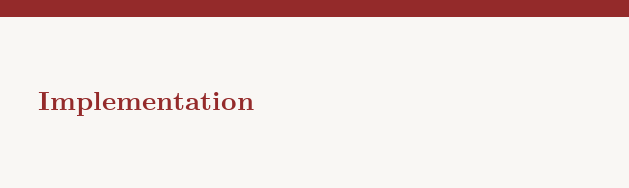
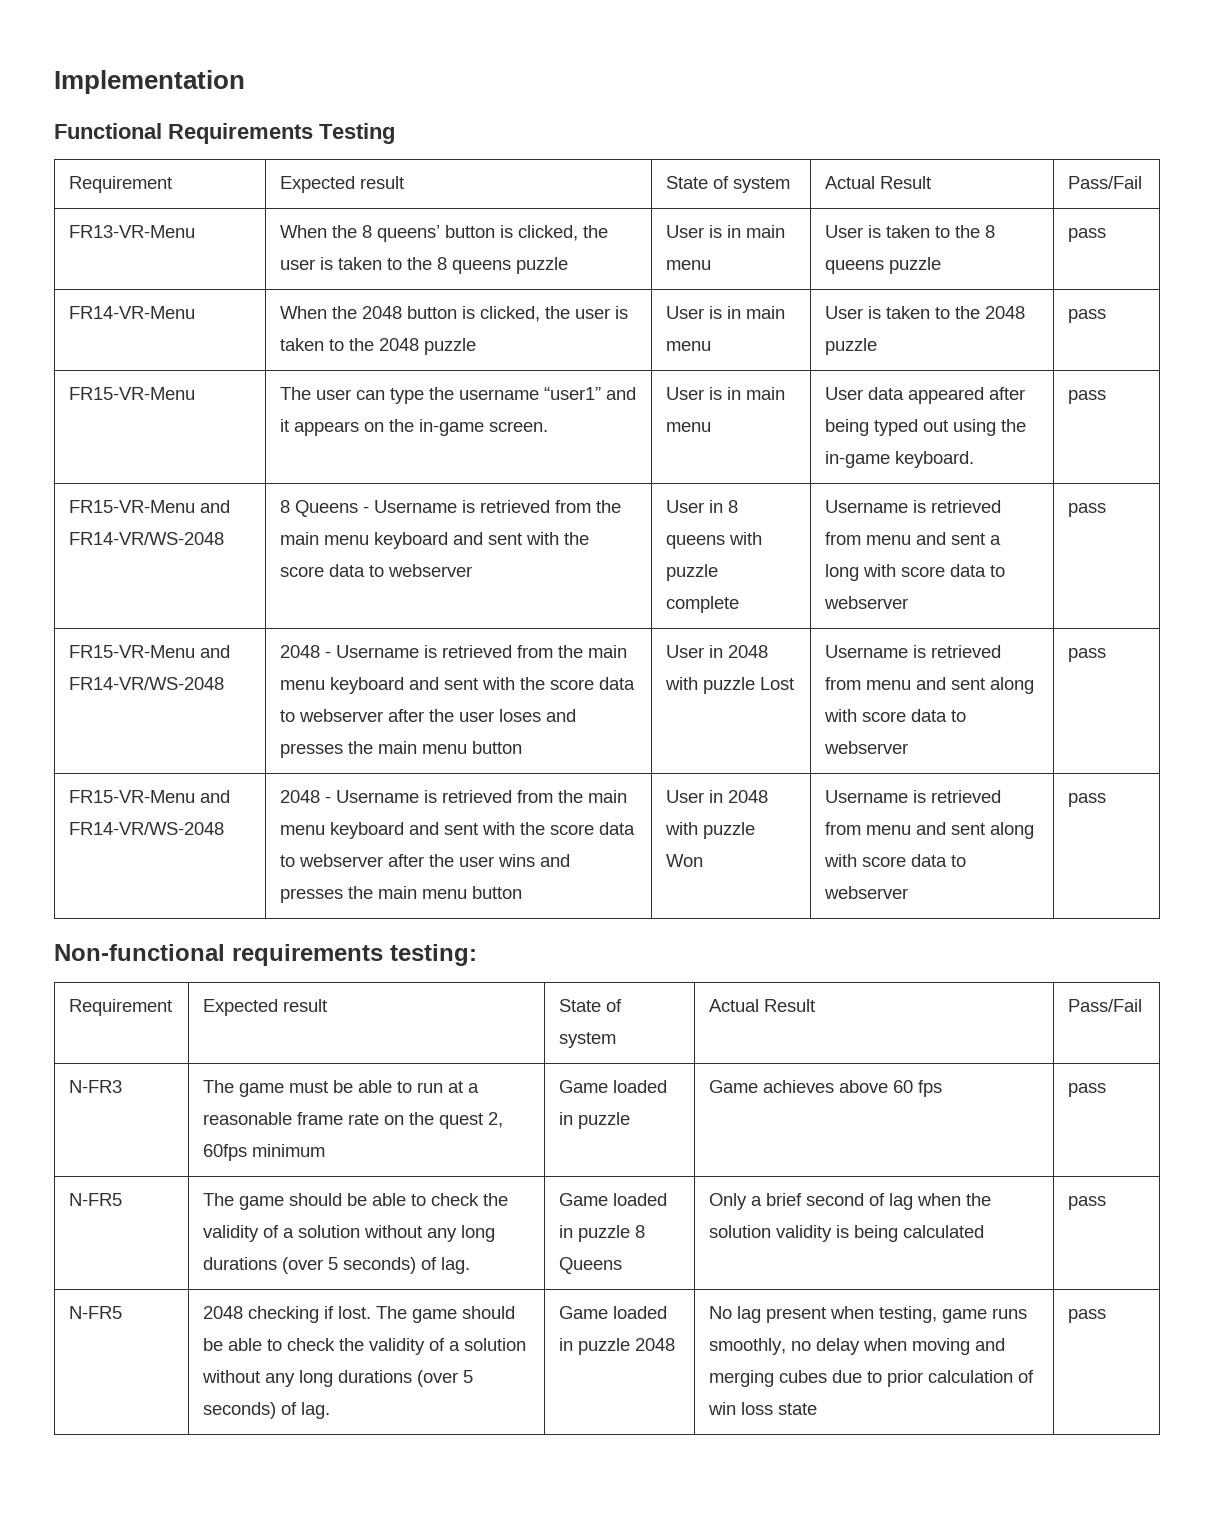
+ Functional Requirements Testing
+ Requirement | Expected result | State of system | Actual Result | Pass/Fail
+ FR13-VR-Menu | When the 8 queens’ button is clicked, the user is taken to the 8 queens puzzle | User is in main menu | User is taken to the 8 queens puzzle | pass
+ FR14-VR-Menu | When the 2048 button is clicked, the user is taken to the 2048 puzzle | User is in main menu | User is taken to the 2048 puzzle | pass
+ FR15-VR-Menu | The user can type the username “user1” and it appears on the in-game screen. | User is in main menu | User data appeared after being typed out using the in-game keyboard. | pass
+ FR15-VR-Menu and FR14-VR/WS-2048 | 8 Queens - Username is retrieved from the main menu keyboard and sent with the score data to webserver | User in 8 queens with puzzle complete | Username is retrieved from menu and sent a long with score data to webserver | pass
+ FR15-VR-Menu and FR14-VR/WS-2048 | 2048 - Username is retrieved from the main menu keyboard and sent with the score data to webserver after the user loses and presses the main menu button | User in 2048 with puzzle Lost | Username is retrieved from menu and sent along with score data to webserver | pass
+ FR15-VR-Menu and FR14-VR/WS-2048 | 2048 - Username is retrieved from the main menu keyboard and sent with the score data to webserver after the user wins and presses the main menu button | User in 2048 with puzzle Won | Username is retrieved from menu and sent along with score data to webserver | pass
+ Non-functional requirements testing:
+ Requirement | Expected result | State of system | Actual Result | Pass/Fail
+ N-FR3 | The game must be able to run at a reasonable frame rate on the quest 2, 60fps minimum | Game loaded in puzzle | Game achieves above 60 fps | pass
+ N-FR5 | The game should be able to check the validity of a solution without any long durations (over 5 seconds) of lag. | Game loaded in puzzle 8 Queens | Only a brief second of lag when the solution validity is being calculated | pass
+ N-FR5 | 2048 checking if lost. The game should be able to check the validity of a solution without any long durations (over 5 seconds) of lag. | Game loaded in puzzle 2048 | No lag present when testing, game runs smoothly, no delay when moving and merging cubes due to prior calculation of win loss state | pass

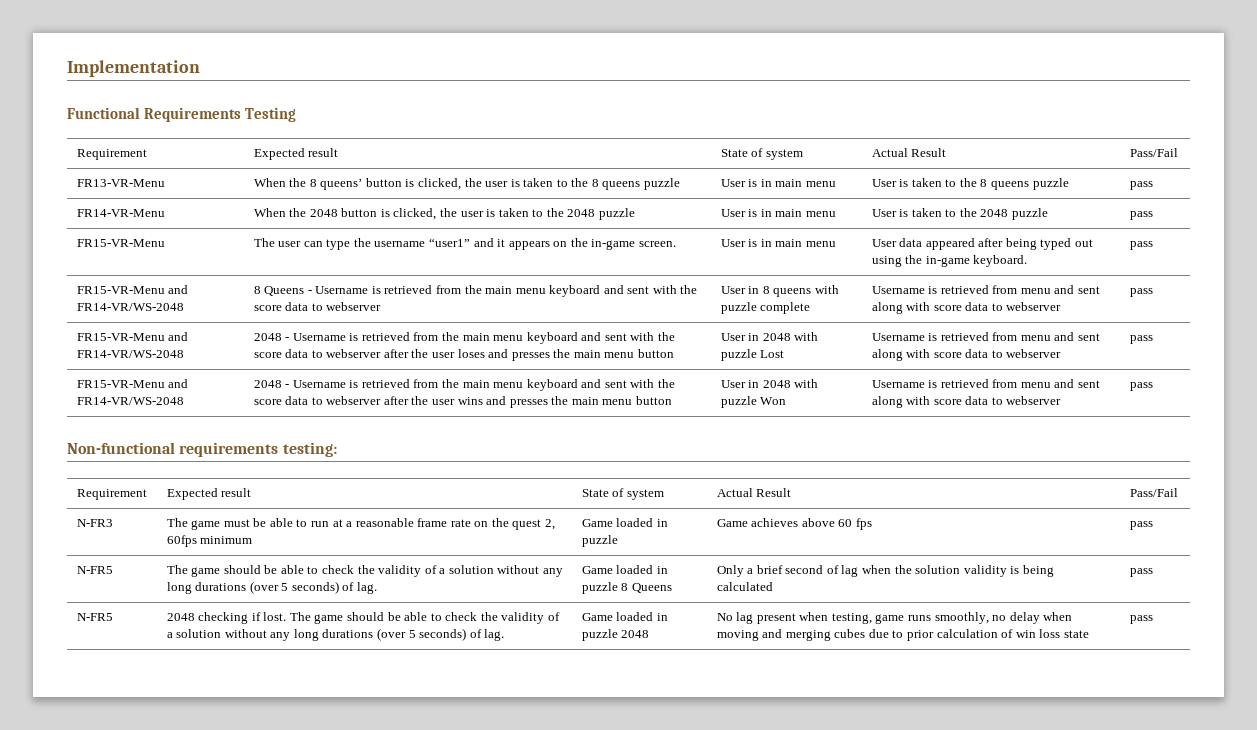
- User in 8 queens with puzzle complete | Username is retrieved from menu and sent a long with score data to webserver
+ User in 8 queens with puzzle complete | Username is retrieved from menu and sent along with score data to webserver

